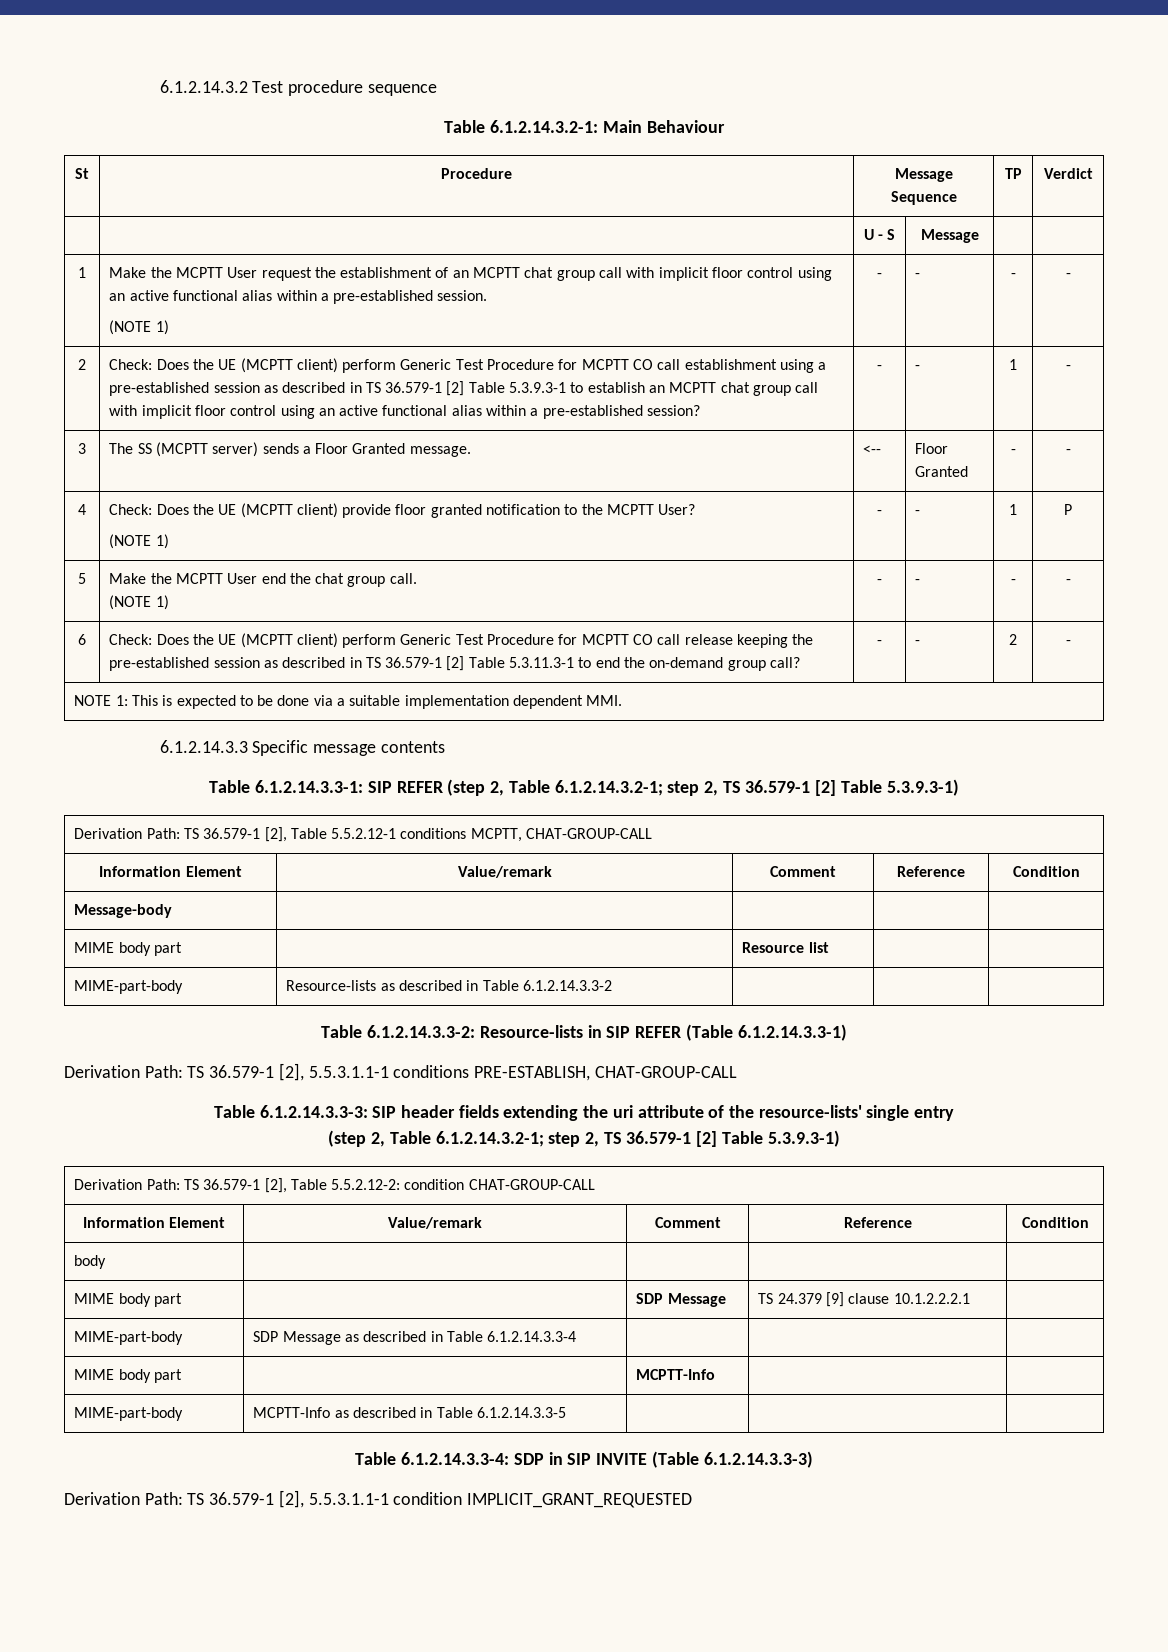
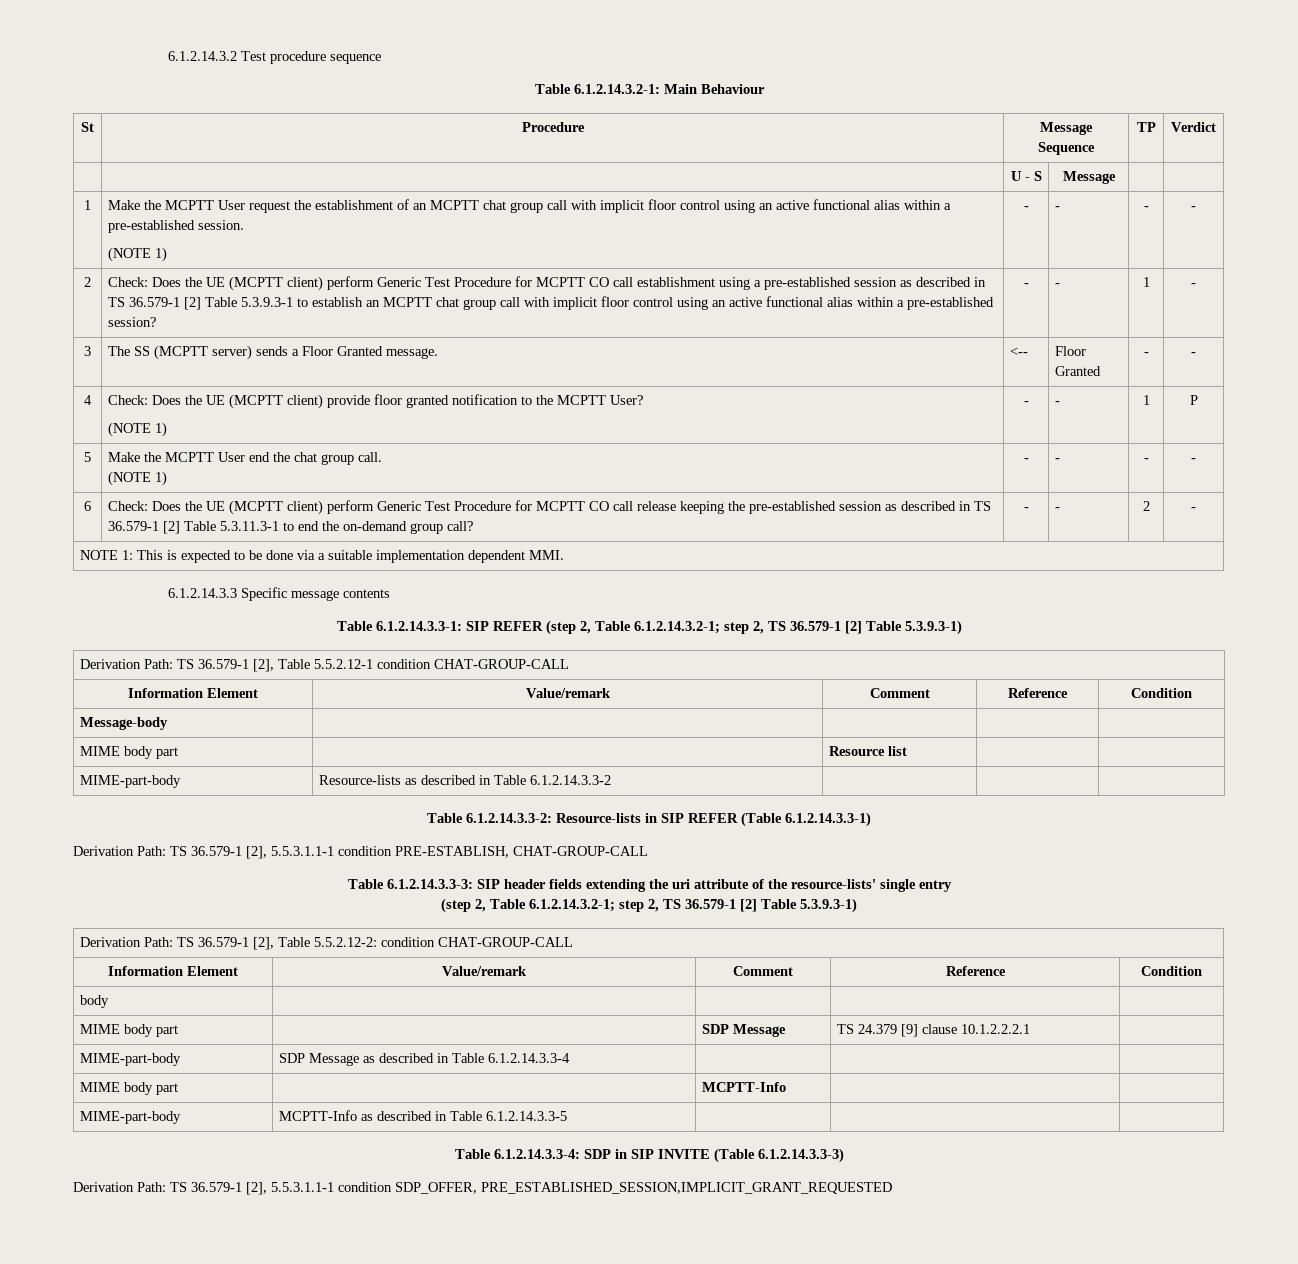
- Derivation Path: TS 36.579-1 [2], Table 5.5.2.12-1 conditions MCPTT, CHAT-GROUP-CALL
+ Derivation Path: TS 36.579-1 [2], Table 5.5.2.12-1 condition CHAT-GROUP-CALL
- Derivation Path: TS 36.579-1 [2], 5.5.3.1.1-1 conditions PRE-ESTABLISH, CHAT-GROUP-CALL
+ Derivation Path: TS 36.579-1 [2], 5.5.3.1.1-1 condition PRE-ESTABLISH, CHAT-GROUP-CALL
- Derivation Path: TS 36.579-1 [2], 5.5.3.1.1-1 condition IMPLICIT_GRANT_REQUESTED
+ Derivation Path: TS 36.579-1 [2], 5.5.3.1.1-1 condition SDP_OFFER, PRE_ESTABLISHED_SESSION,IMPLICIT_GRANT_REQUESTED

